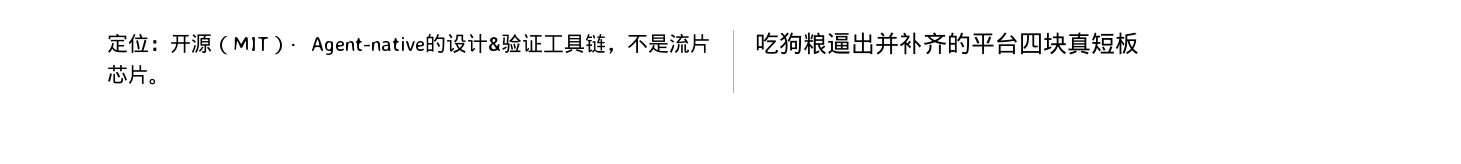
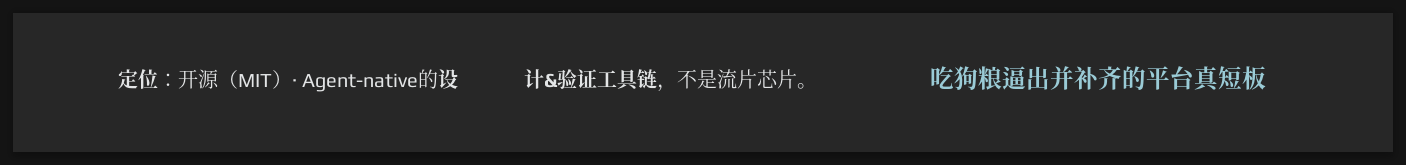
- 吃狗粮逼出并补齐的平台四块真短板
+ 吃狗粮逼出并补齐的平台真短板

